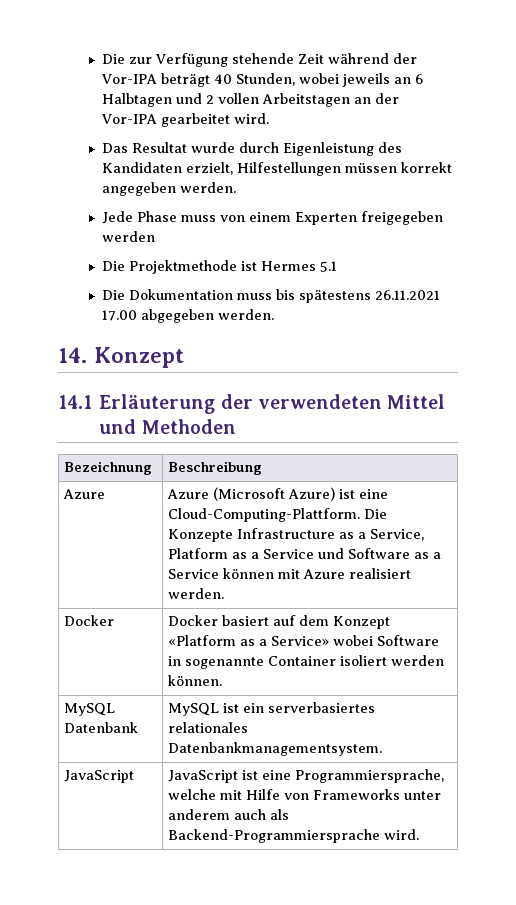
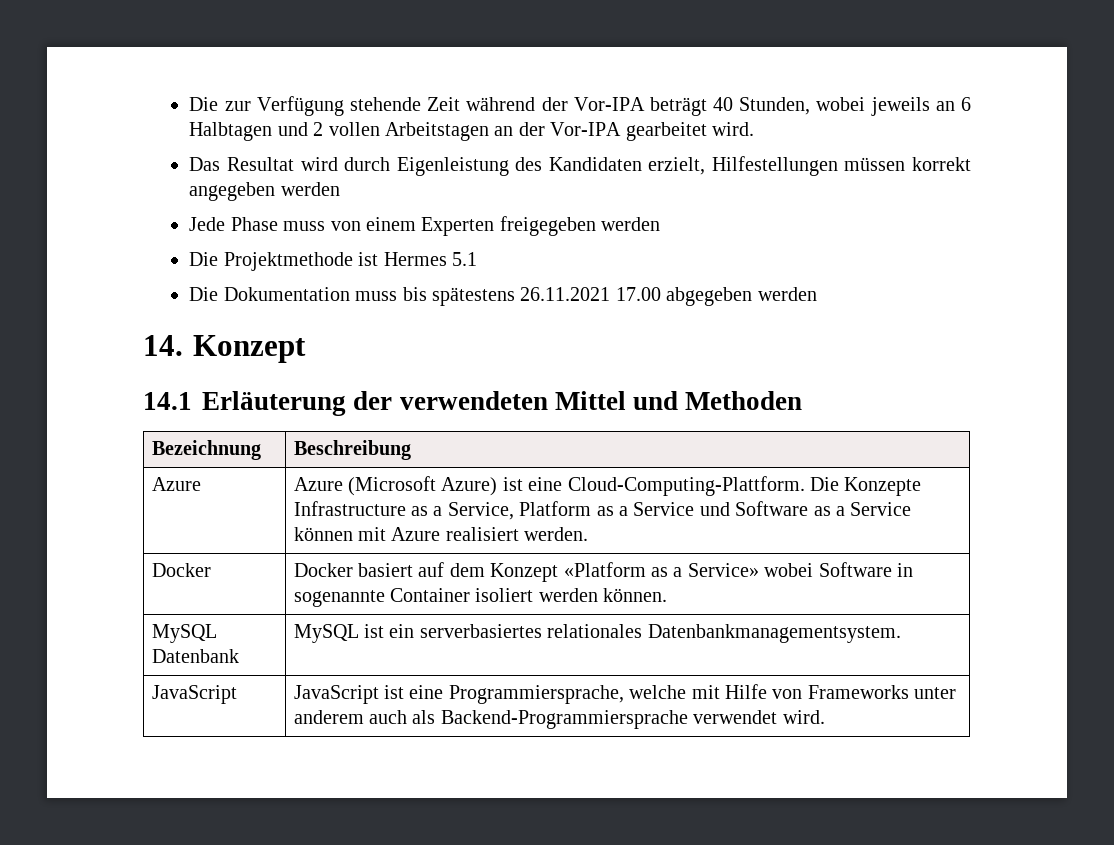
- Das Resultat wurde durch Eigenleistung des Kandidaten erzielt, Hilfestellungen müssen korrekt angegeben werden.
+ Das Resultat wird durch Eigenleistung des Kandidaten erzielt, Hilfestellungen müssen korrekt angegeben werden
- Die Dokumentation muss bis spätestens 26.11.2021 17.00 abgegeben werden.
+ Die Dokumentation muss bis spätestens 26.11.2021 17.00 abgegeben werden
- JavaScript | JavaScript ist eine Programmiersprache, welche mit Hilfe von Frameworks unter anderem auch als Backend-Programmiersprache wird.
+ JavaScript | JavaScript ist eine Programmiersprache, welche mit Hilfe von Frameworks unter anderem auch als Backend-Programmiersprache verwendet wird.

